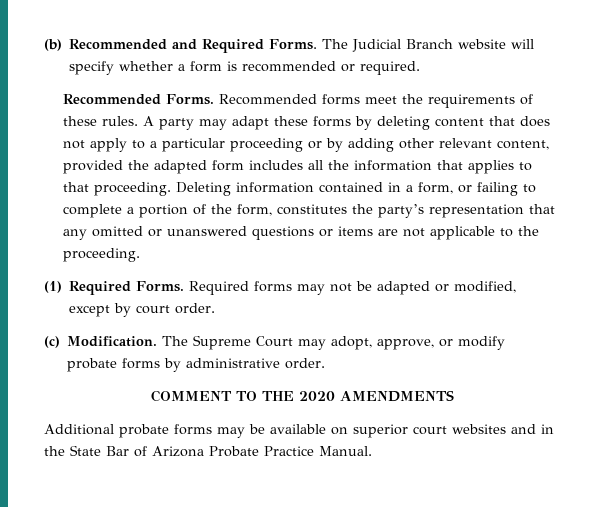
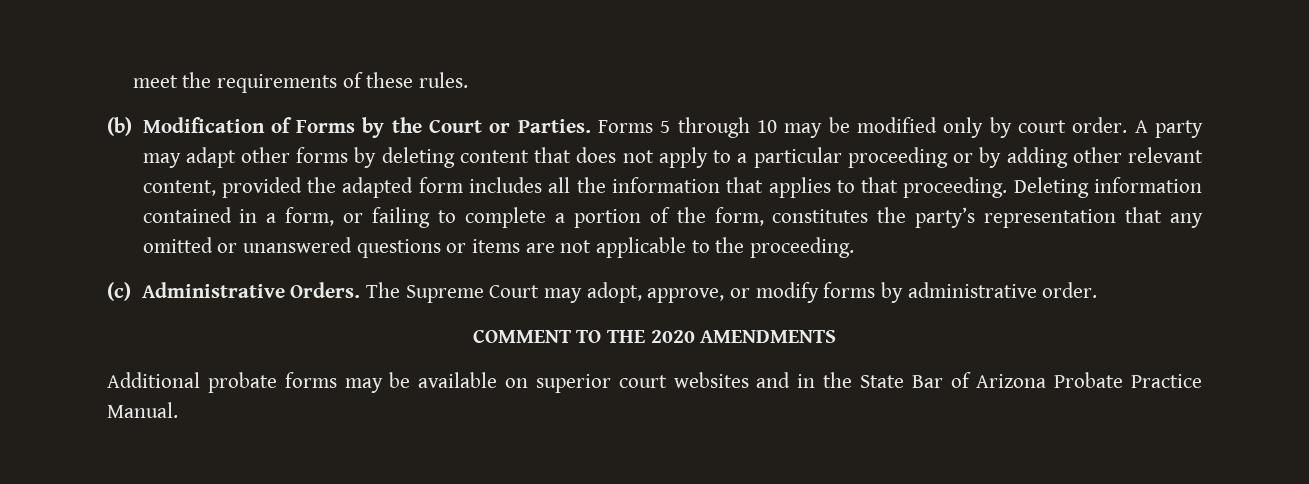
- (b) Recommended and Required Forms. The Judicial Branch website will specify whether a form is recommended or required.
- Recommended Forms. Recommended forms meet the requirements of these rules.
+ meet the requirements of these rules.
+ (b) Modification of Forms by the Court or Parties. Forms 5 through 10 may be modified only by court order.
- A party may adapt these forms by deleting content that does not apply to a particular proceeding or by adding other relevant content, provided the adapted form includes all the information that applies to that proceeding.
+ A party may adapt other forms by deleting content that does not apply to a particular proceeding or by adding other relevant content, provided the adapted form includes all the information that applies to that proceeding.
- (1) Required Forms. Required forms may not be adapted or modified, except by court order.
- (c) Modification.
+ (c) Administrative Orders.
- The Supreme Court may adopt, approve, or modify probate forms by administrative order.
+ The Supreme Court may adopt, approve, or modify forms by administrative order.

